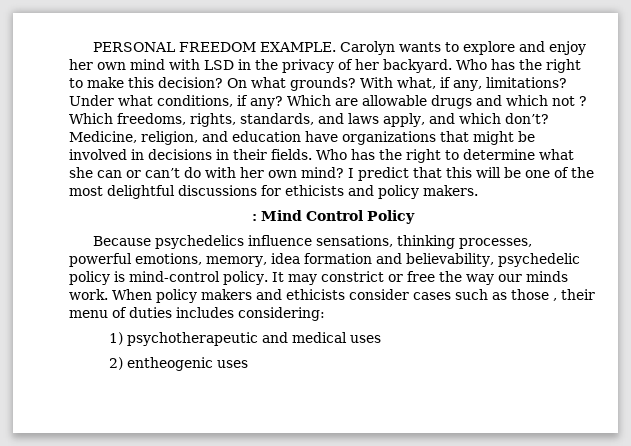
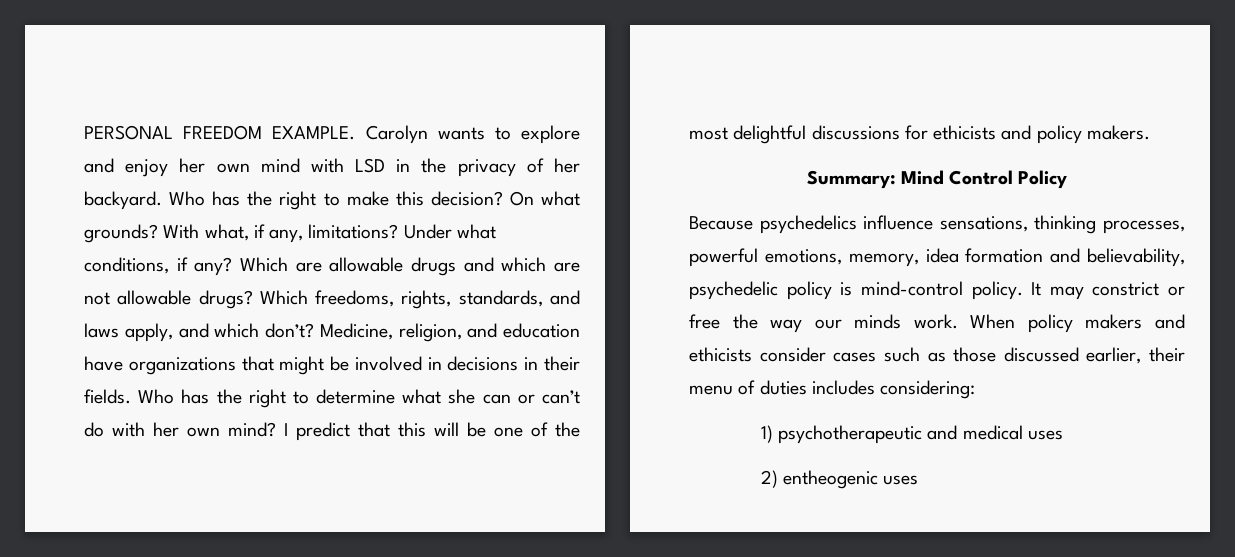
- Which are allowable drugs and which not ?
+ Which are allowable drugs and which are not allowable drugs?
- : Mind Control Policy
+ Summary: Mind Control Policy
- When policy makers and ethicists consider cases such as those , their menu of duties includes considering:
+ When policy makers and ethicists consider cases such as those discussed earlier, their menu of duties includes considering:

